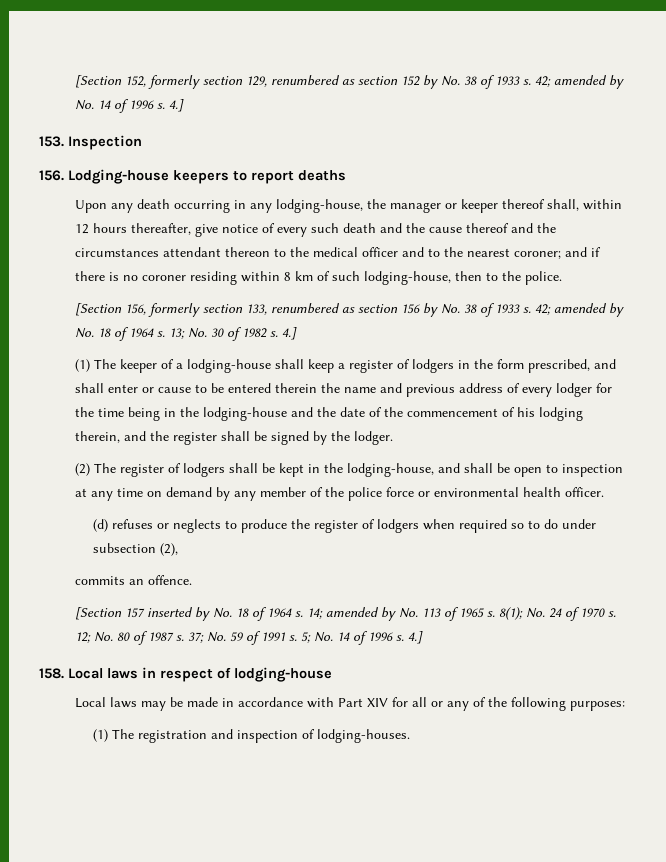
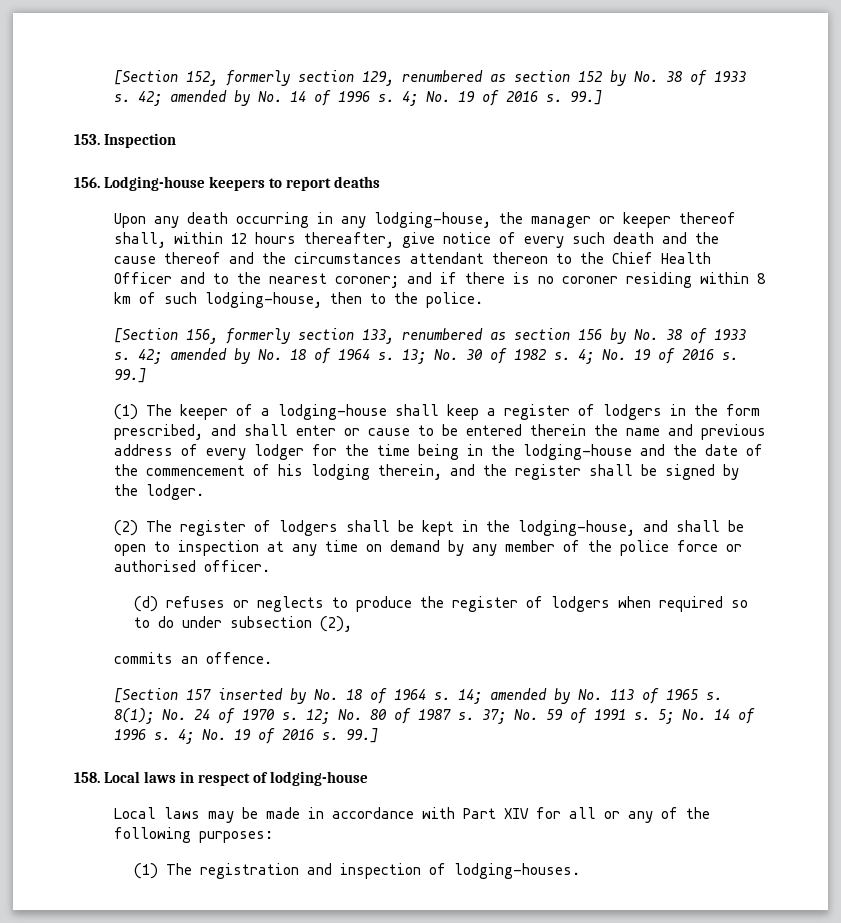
- 42; amended by No. 14 of 1996 s. 4.]
+ 42; amended by No. 14 of 1996 s. 4; No. 19 of 2016 s. 99.]
- Upon any death occurring in any lodging-house, the manager or keeper thereof shall, within 12 hours thereafter, give notice of every such death and the cause thereof and the circumstances attendant thereon to the medical officer and to the nearest coroner; and if there is no coroner residing within 8 km of such lodging-house, then to the police.
+ Upon any death occurring in any lodging-house, the manager or keeper thereof shall, within 12 hours thereafter, give notice of every such death and the cause thereof and the circumstances attendant thereon to the Chief Health Officer and to the nearest coroner; and if there is no coroner residing within 8 km of such lodging-house, then to the police.
- 13; No. 30 of 1982 s. 4.]
+ 13; No. 30 of 1982 s. 4; No. 19 of 2016 s. 99.]
- (2) The register of lodgers shall be kept in the lodging-house, and shall be open to inspection at any time on demand by any member of the police force or environmental health officer.
+ (2) The register of lodgers shall be kept in the lodging-house, and shall be open to inspection at any time on demand by any member of the police force or authorised officer.
- 5; No. 14 of 1996 s. 4.]
+ 5; No. 14 of 1996 s. 4; No. 19 of 2016 s. 99.]

